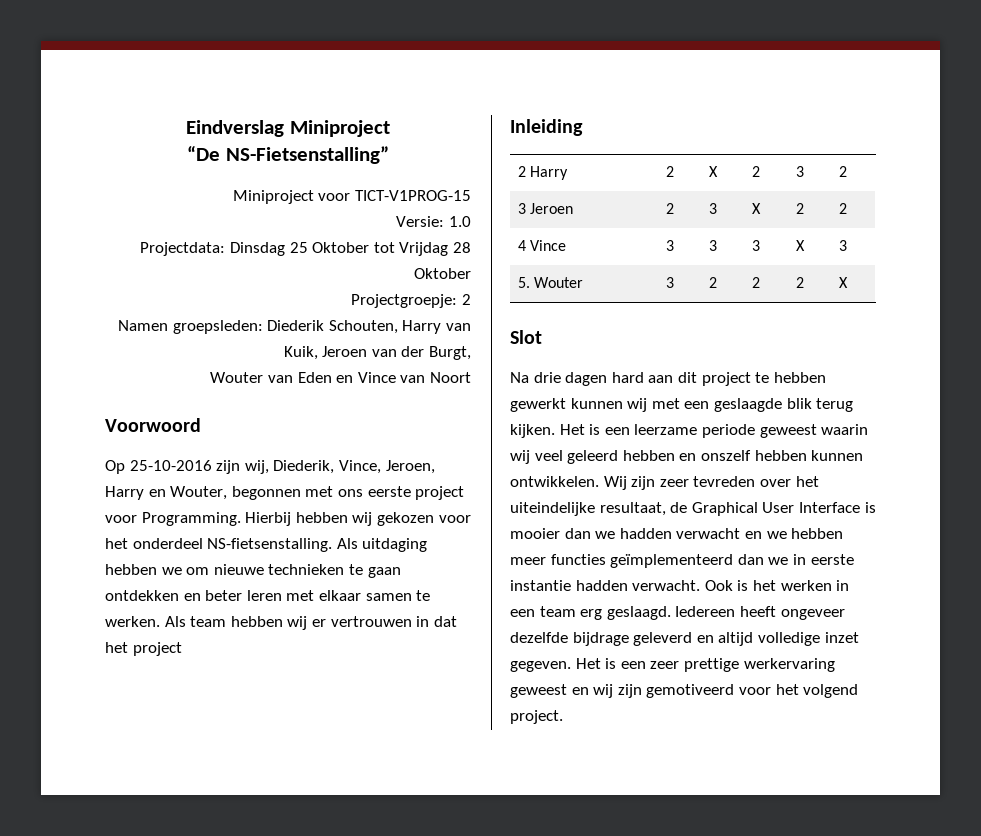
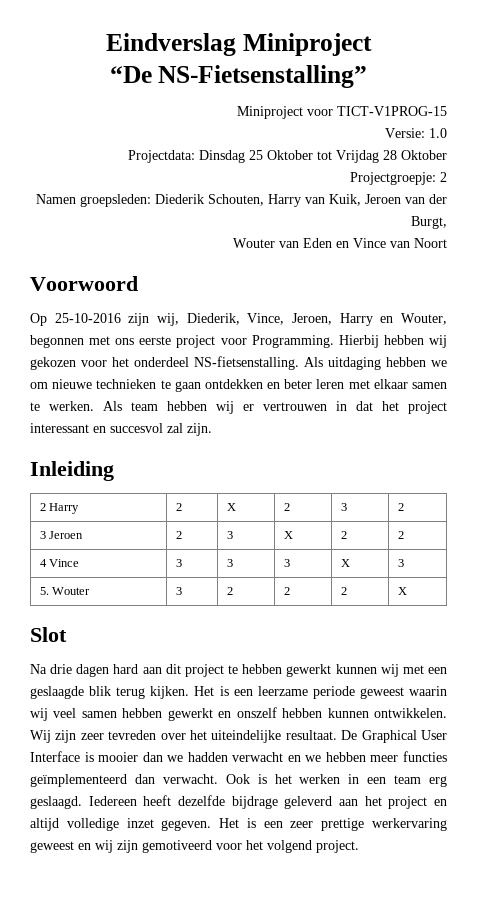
- Als team hebben wij er vertrouwen in dat het project
+ Als team hebben wij er vertrouwen in dat het project interessant en succesvol zal zijn.
- Het is een leerzame periode geweest waarin wij veel geleerd hebben en onszelf hebben kunnen ontwikkelen.
+ Het is een leerzame periode geweest waarin wij veel samen hebben gewerkt en onszelf hebben kunnen ontwikkelen.
- Wij zijn zeer tevreden over het uiteindelijke resultaat, de Graphical User Interface is mooier dan we hadden verwacht en we hebben meer functies geïmplementeerd dan we in eerste instantie hadden verwacht.
+ Wij zijn zeer tevreden over het uiteindelijke resultaat. De Graphical User Interface is mooier dan we hadden verwacht en we hebben meer functies geïmplementeerd dan verwacht.
- Iedereen heeft ongeveer dezelfde bijdrage geleverd en altijd volledige inzet gegeven.
+ Iedereen heeft dezelfde bijdrage geleverd aan het project en altijd volledige inzet gegeven.

